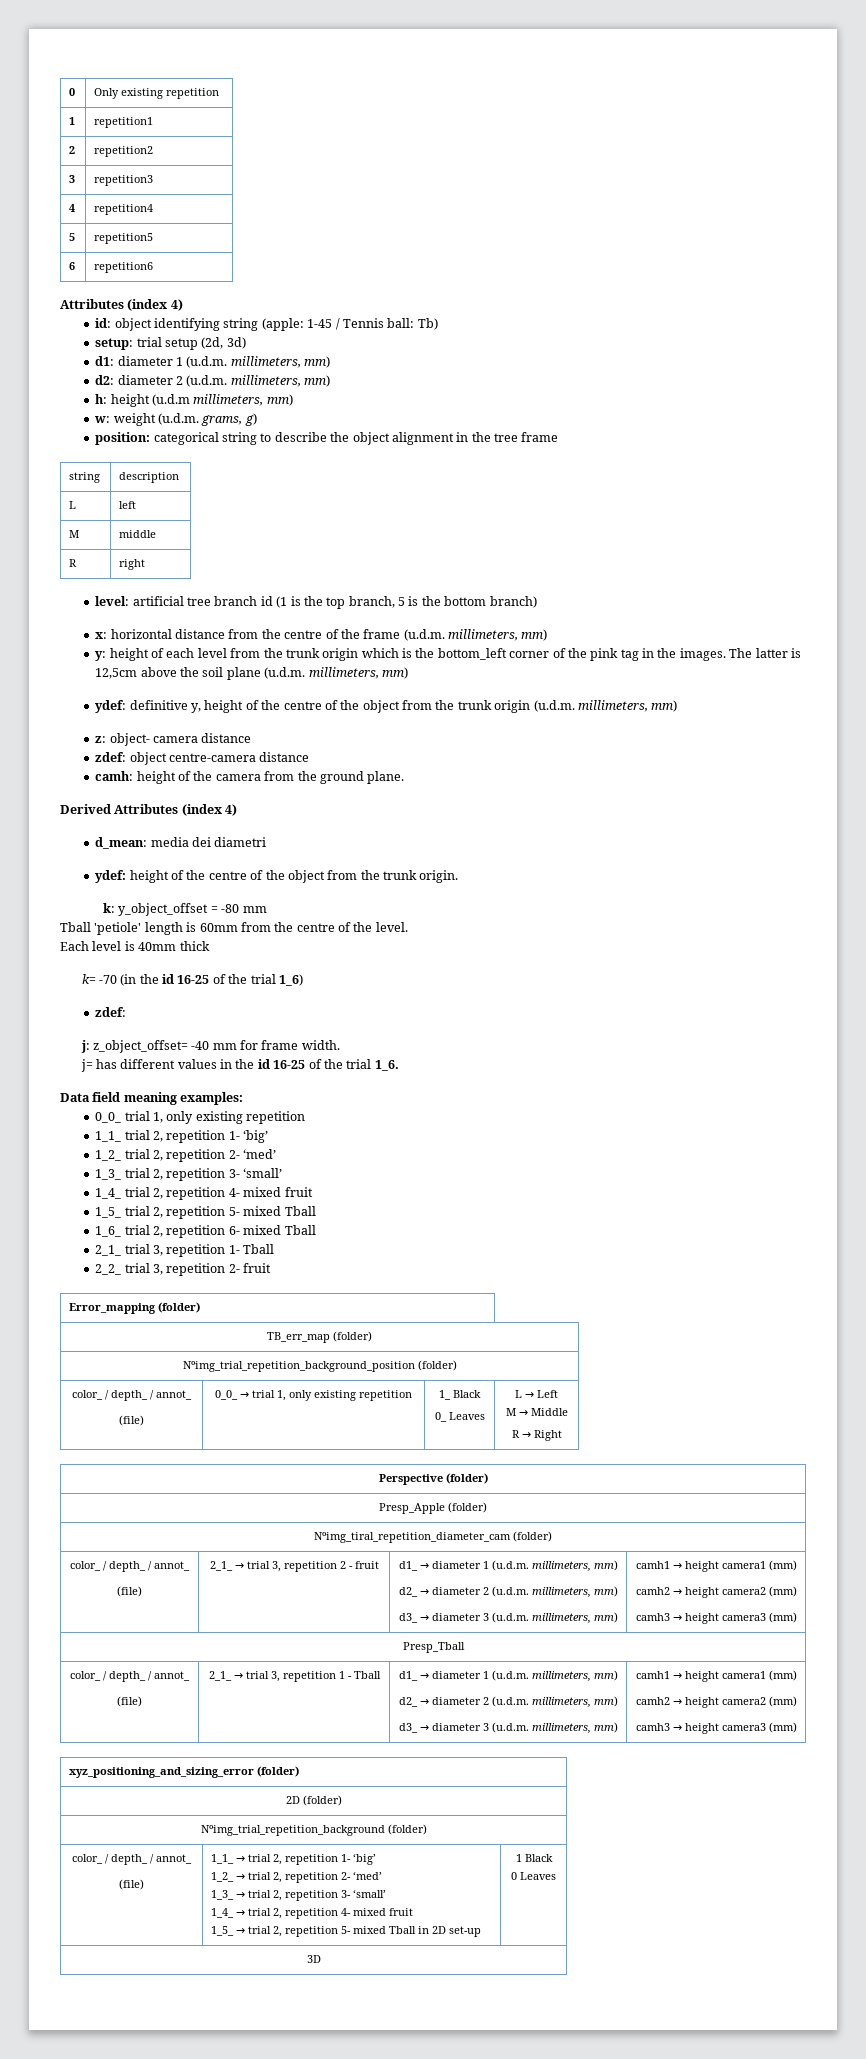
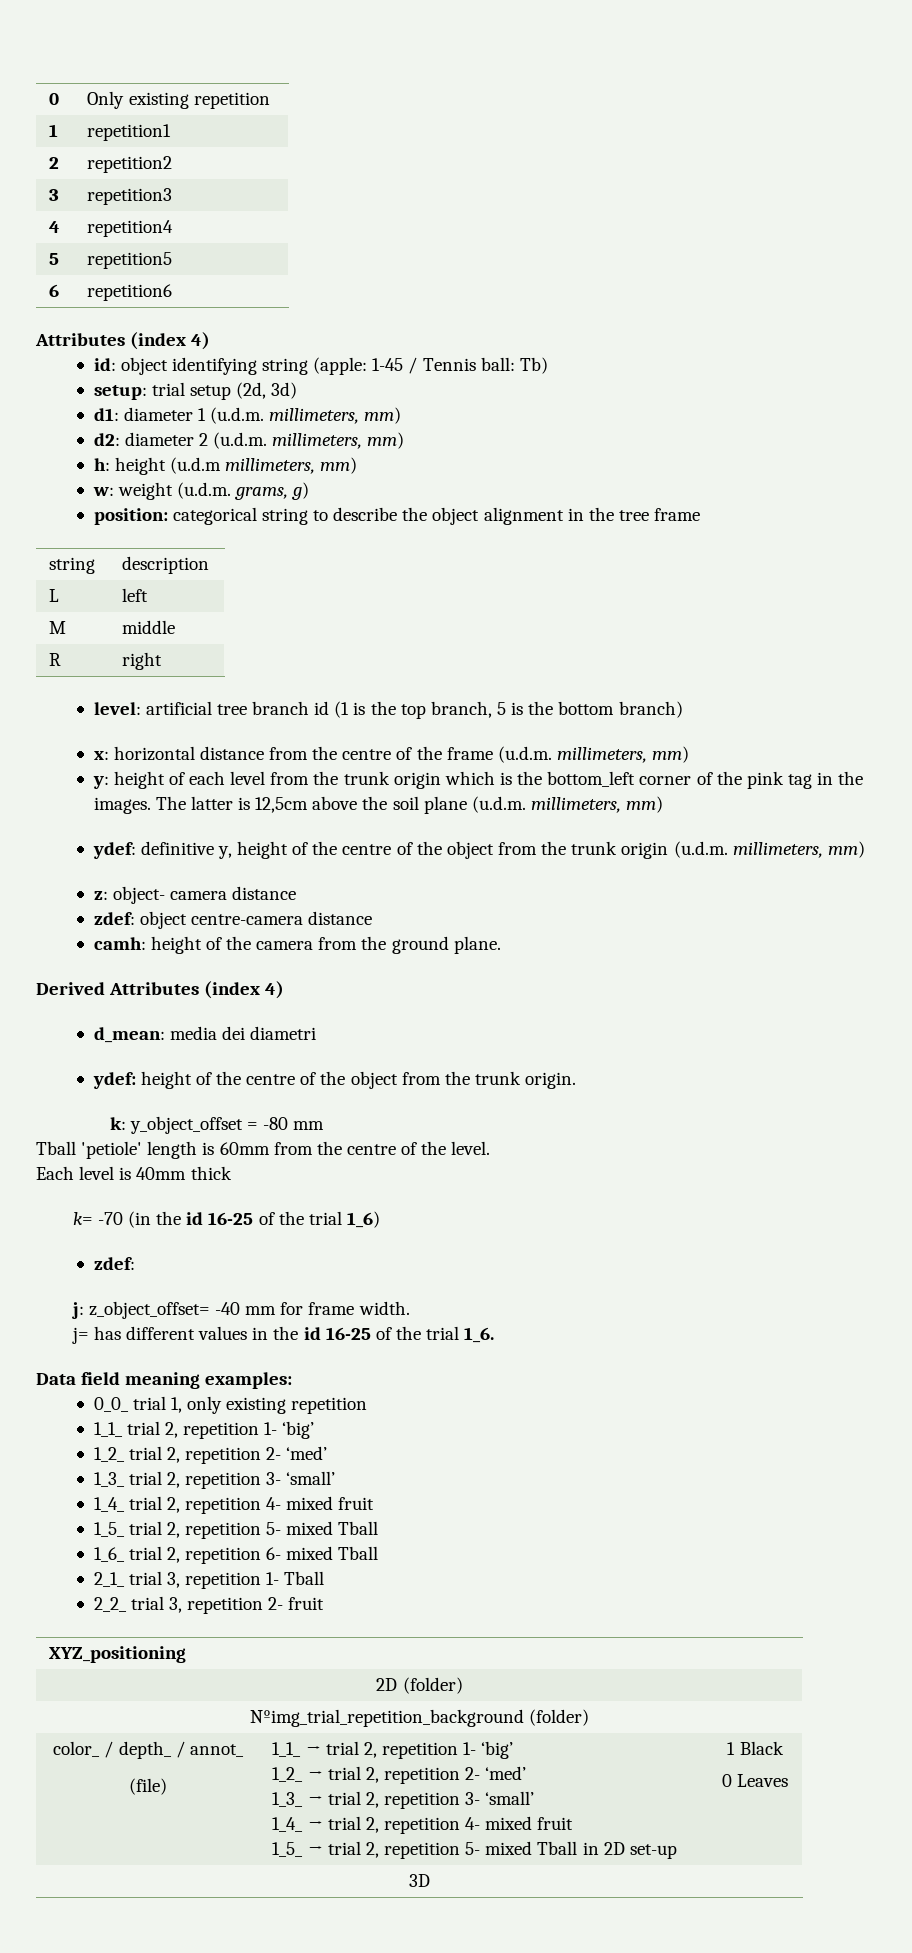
- Error_mapping (folder)
- TB_err_map (folder)
- Nºimg_trial_repetition_background_position (folder)
- color_ / depth_ / annot_
- (file) | 0_0_ → trial 1, only existing repetition | 1_ Black
- 0_ Leaves | L → Left
- M → Middle
- R → Right
- Perspective (folder)
- Presp_Apple (folder)
- Nºimg_tiral_repetition_diameter_cam (folder)
- color_ / depth_ / annot_
- (file) | 2_1_ → trial 3, repetition 2 - fruit | d1_ → diameter 1 (u.d.m. millimeters, mm)
- d2_ → diameter 2 (u.d.m. millimeters, mm)
- d3_ → diameter 3 (u.d.m. millimeters, mm) | camh1 → height camera1 (mm)
- camh2 → height camera2 (mm)
- camh3 → height camera3 (mm)
- Presp_Tball
- color_ / depth_ / annot_
- (file) | 2_1_ → trial 3, repetition 1 - Tball | d1_ → diameter 1 (u.d.m. millimeters, mm)
- d2_ → diameter 2 (u.d.m. millimeters, mm)
- d3_ → diameter 3 (u.d.m. millimeters, mm) | camh1 → height camera1 (mm)
- camh2 → height camera2 (mm)
- camh3 → height camera3 (mm)
- xyz_positioning_and_sizing_error (folder)
+ XYZ_positioning

